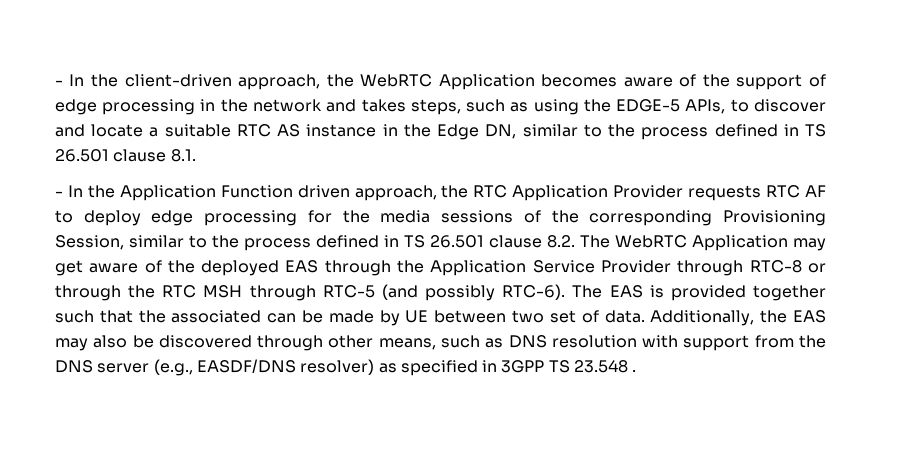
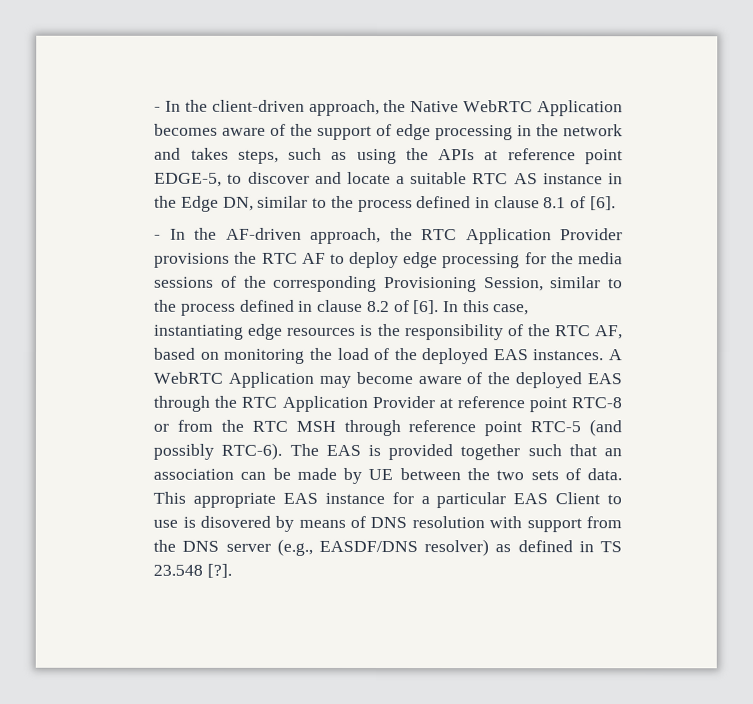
- - In the client-driven approach, the WebRTC Application becomes aware of the support of edge processing in the network and takes steps, such as using the EDGE-5 APIs, to discover and locate a suitable RTC AS instance in the Edge DN, similar to the process defined in TS 26.501 clause 8.1.
- - In the Application Function driven approach, the RTC Application Provider requests RTC AF to deploy edge processing for the media sessions of the corresponding Provisioning Session, similar to the process defined in TS 26.501 clause 8.2. The WebRTC Application may get aware of the deployed EAS through the Application Service Provider through RTC-8 or through the RTC MSH through RTC-5 (and possibly RTC-6).
+ - In the client-driven approach, the Native WebRTC Application becomes aware of the support of edge processing in the network and takes steps, such as using the APIs at reference point EDGE-5, to discover and locate a suitable RTC AS instance in the Edge DN, similar to the process defined in clause 8.1 of [6].
+ - In the AF-driven approach, the RTC Application Provider provisions the RTC AF to deploy edge processing for the media sessions of the corresponding Provisioning Session, similar to the process defined in clause 8.2 of [6]. In this case, instantiating edge resources is the responsibility of the RTC AF, based on monitoring the load of the deployed EAS instances. A WebRTC Application may become aware of the deployed EAS through the RTC Application Provider at reference point RTC-8 or from the RTC MSH through reference point RTC-5 (and possibly RTC-6).
- The EAS is provided together such that the associated can be made by UE between two set of data. Additionally, the EAS may also be discovered through other means, such as DNS resolution with support from the DNS server (e.g., EASDF/DNS resolver) as specified in 3GPP TS 23.548 .
+ The EAS is provided together such that an association can be made by UE between the two sets of data. This appropriate EAS instance for a particular EAS Client to use is disovered by means of DNS resolution with support from the DNS server (e.g., EASDF/DNS resolver) as defined in TS 23.548 [?].

